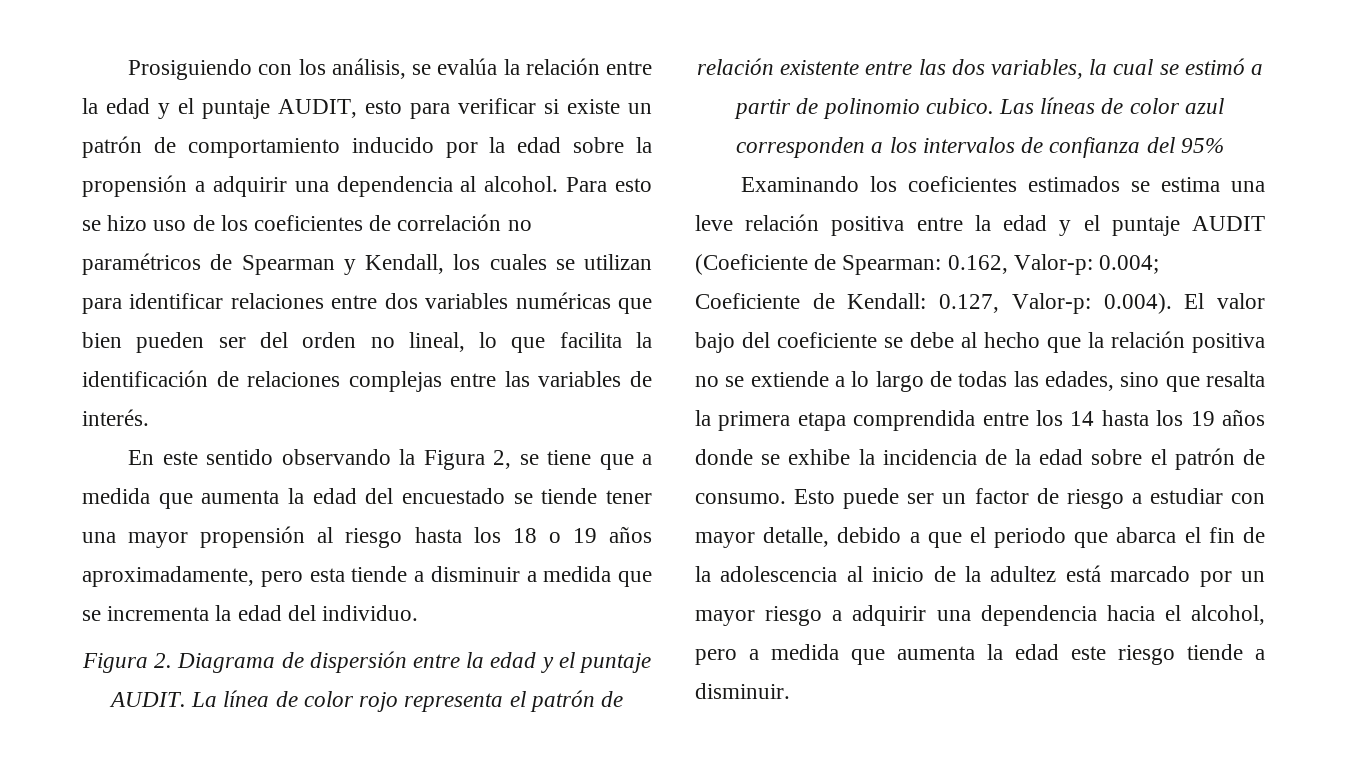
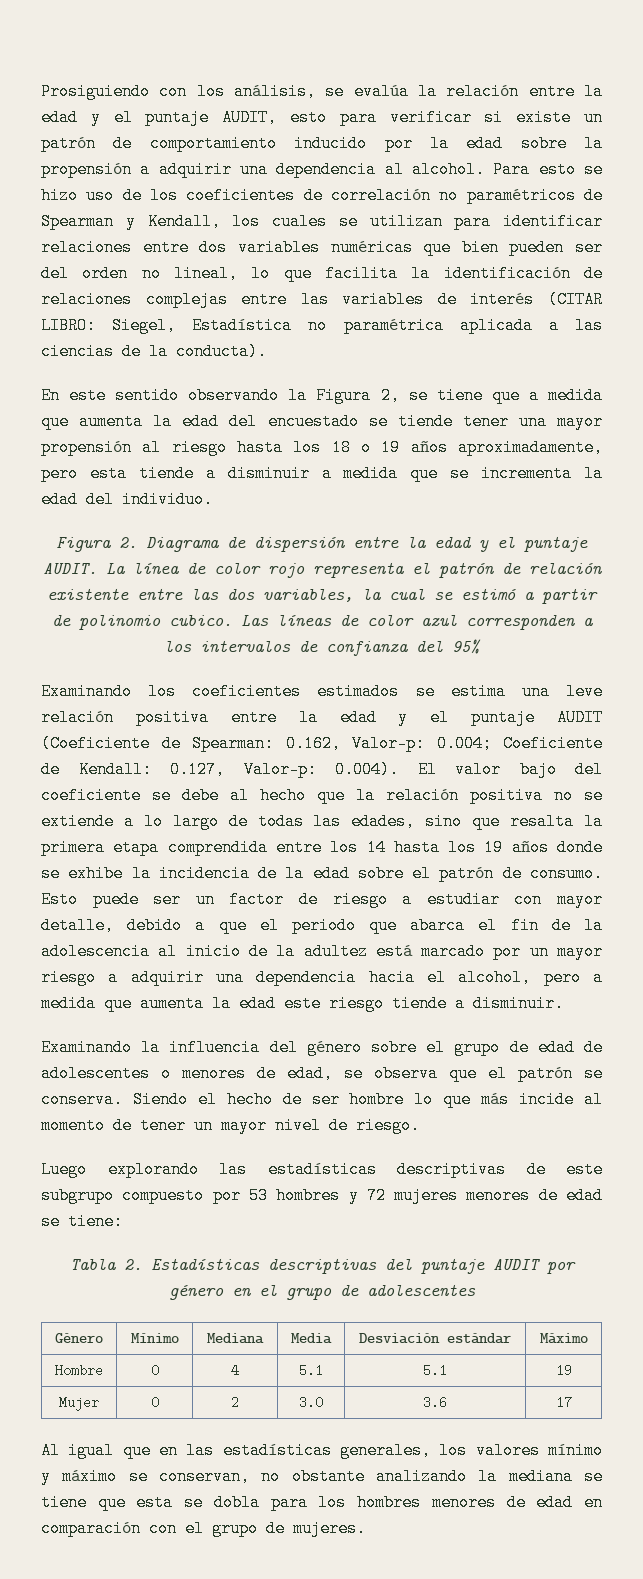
- Para esto se hizo uso de los coeficientes de correlación no paramétricos de Spearman y Kendall, los cuales se utilizan para identificar relaciones entre dos variables numéricas que bien pueden ser del orden no lineal, lo que facilita la identificación de relaciones complejas entre las variables de interés.
+ Para esto se hizo uso de los coeficientes de correlación no paramétricos de Spearman y Kendall, los cuales se utilizan para identificar relaciones entre dos variables numéricas que bien pueden ser del orden no lineal, lo que facilita la identificación de relaciones complejas entre las variables de interés (CITAR LIBRO: Siegel, Estadística no paramétrica aplicada a las ciencias de la conducta).
+ Examinando la influencia del género sobre el grupo de edad de adolescentes o menores de edad, se observa que el patrón se conserva. Siendo el hecho de ser hombre lo que más incide al momento de tener un mayor nivel de riesgo.
+ Luego explorando las estadísticas descriptivas de este subgrupo compuesto por 53 hombres y 72 mujeres menores de edad se tiene:
+ Tabla 2. Estadísticas descriptivas del puntaje AUDIT por género en el grupo de adolescentes
+ Género | Mínimo | Mediana | Media | Desviación estándar | Máximo
+ Hombre | 0 | 4 | 5.1 | 5.1 | 19
+ Mujer | 0 | 2 | 3.0 | 3.6 | 17
+ Al igual que en las estadísticas generales, los valores mínimo y máximo se conservan, no obstante analizando la mediana se tiene que esta se dobla para los hombres menores de edad en comparación con el grupo de mujeres.

